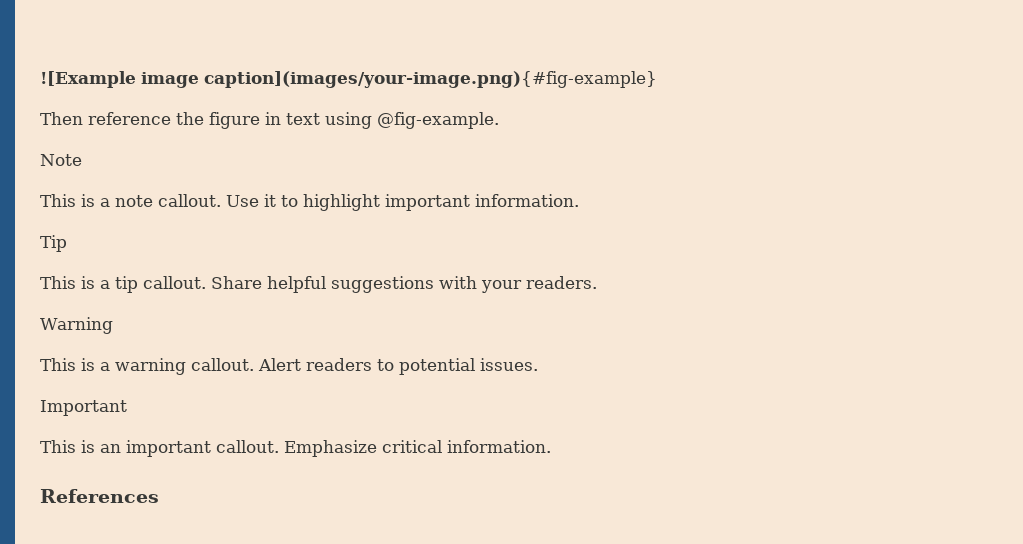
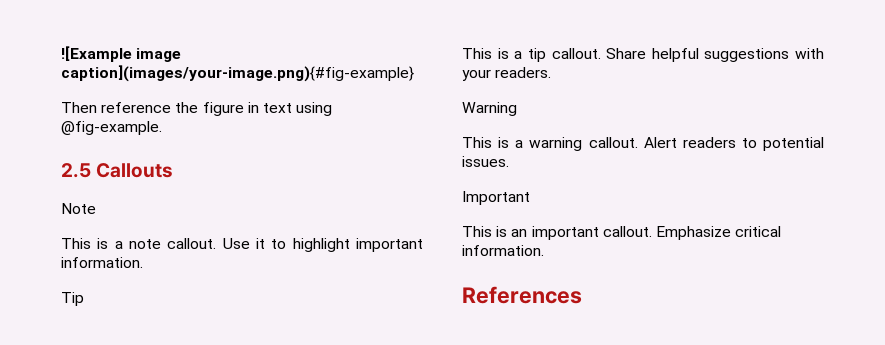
+ 2.5 Callouts

